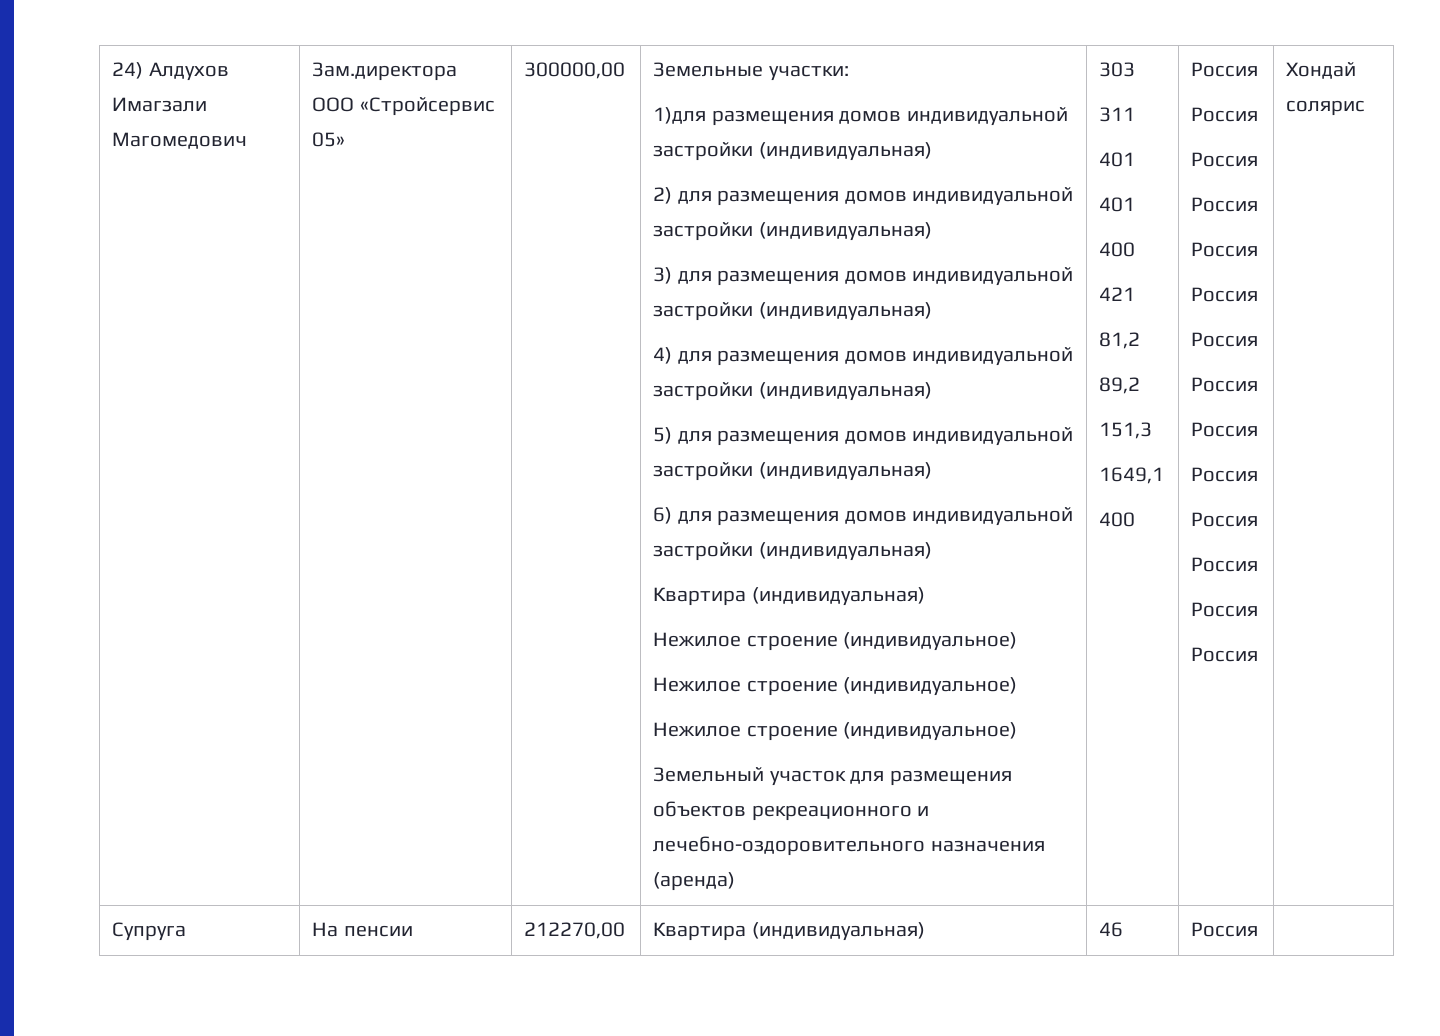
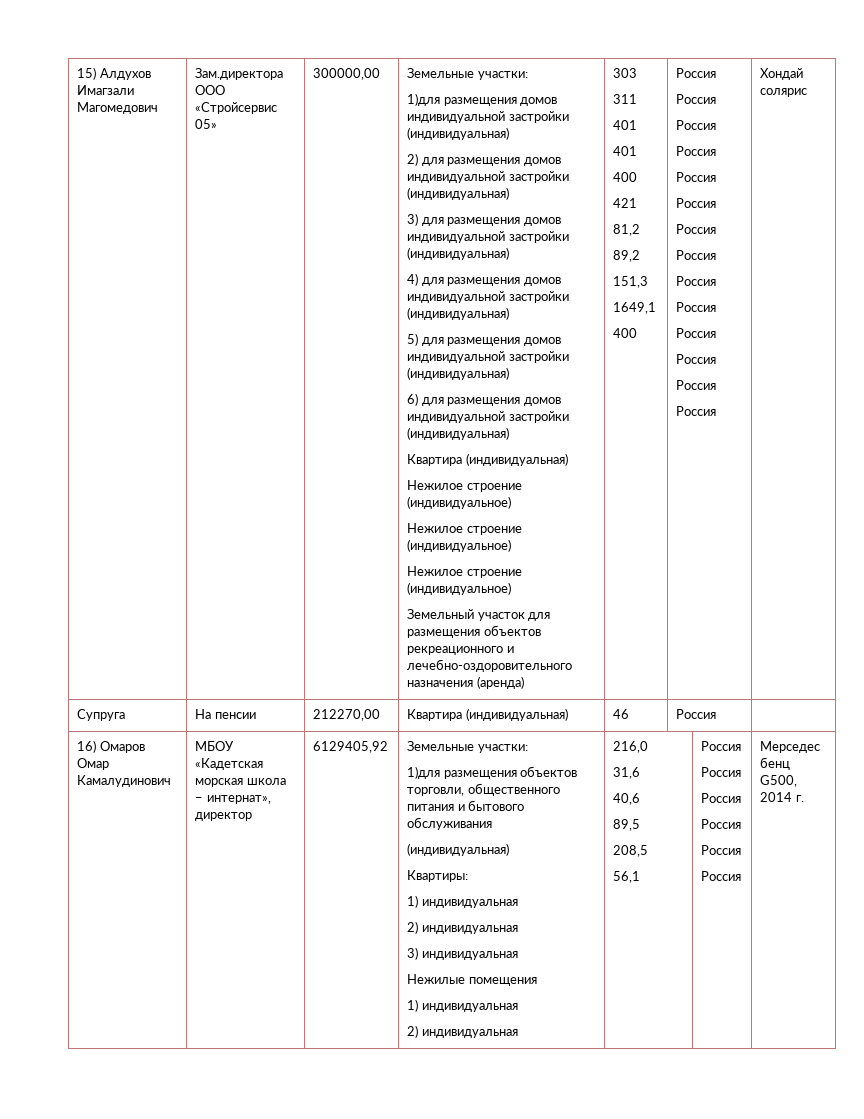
- 24) Алдухов Имагзали Магомедович
+ 15) Алдухов Имагзали Магомедович
+ 16) Омаров Омар Камалудинович | МБОУ «Кадетская морская школа – интернат», директор | 6129405,92 | Земельные участки:
+ 1)для размещения объектов торговли, общественного питания и бытового обслуживания
+ (индивидуальная)
+ Квартиры:
+ 1) индивидуальная
+ 2) индивидуальная
+ 3) индивидуальная
+ Нежилые помещения
+ 1) индивидуальная
+ 2) индивидуальная | 216,0
+ 31,6
+ 40,6
+ 89,5
+ 208,5
+ 56,1 | Россия
+ Россия
+ Россия
+ Россия
+ Россия
+ Россия | Мерседес бенц G500, 2014 г.

